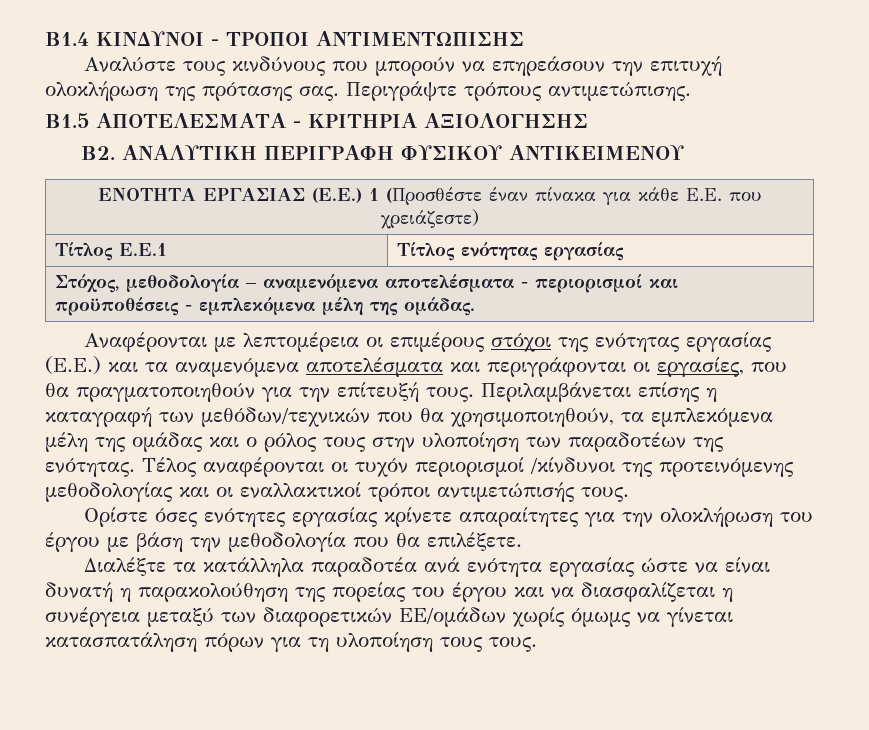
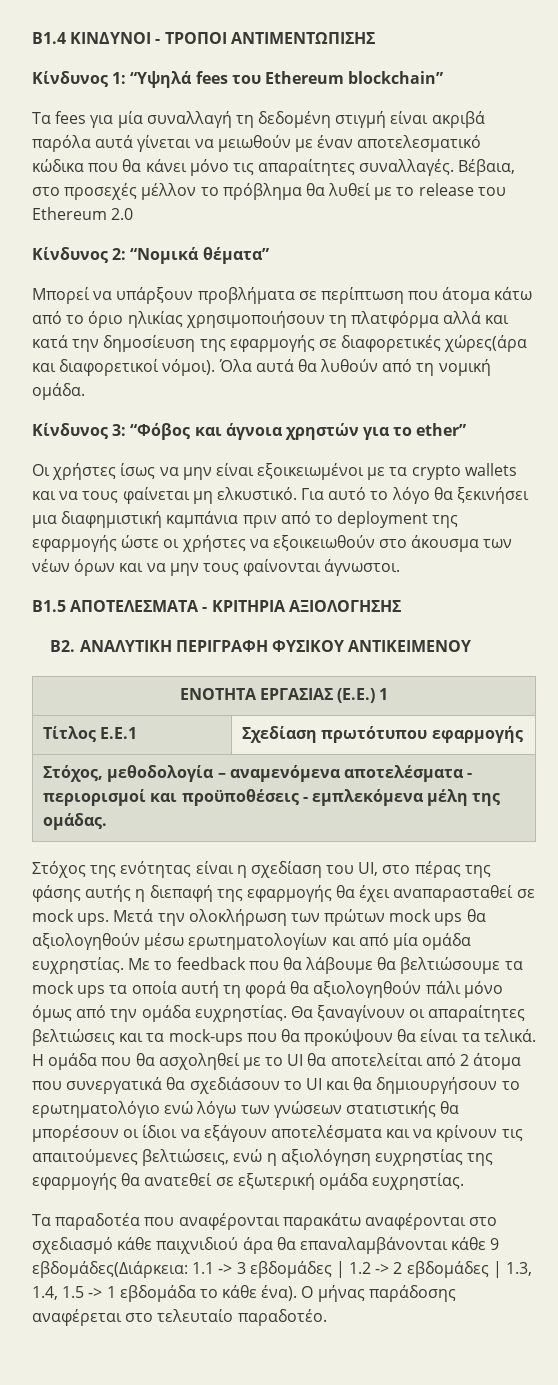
- Αναλύστε τους κινδύνους που μπορούν να επηρεάσουν την επιτυχή ολοκλήρωση της πρότασης σας. Περιγράψτε τρόπους αντιμετώπισης.
+ Κίνδυνος 1: “Υψηλά fees του Ethereum blockchain”
+ Τα fees για μία συναλλαγή τη δεδομένη στιγμή είναι ακριβά παρόλα αυτά γίνεται να μειωθούν με έναν αποτελεσματικό κώδικα που θα κάνει μόνο τις απαραίτητες συναλλαγές. Βέβαια, στο προσεχές μέλλον το πρόβλημα θα λυθεί με το release του Ethereum 2.0
+ Κίνδυνος 2: “Νομικά θέματα”
+ Μπορεί να υπάρξουν προβλήματα σε περίπτωση που άτομα κάτω από το όριο ηλικίας χρησιμοποιήσουν τη πλατφόρμα αλλά και κατά την δημοσίευση της εφαρμογής σε διαφορετικές χώρες(άρα και διαφορετικοί νόμοι). Όλα αυτά θα λυθούν από τη νομική ομάδα.
+ Κίνδυνος 3: “Φόβος και άγνοια χρηστών για το ether”
+ Οι χρήστες ίσως να μην είναι εξοικειωμένοι με τα crypto wallets και να τους φαίνεται μη ελκυστικό. Για αυτό το λόγο θα ξεκινήσει μια διαφημιστική καμπάνια πριν από το deployment της εφαρμογής ώστε οι χρήστες να εξοικειωθούν στο άκουσμα των νέων όρων και να μην τους φαίνονται άγνωστοι.
- ΕΝΟΤΗΤΑ ΕΡΓΑΣΙΑΣ (Ε.Ε.) 1 (Προσθέστε έναν πίνακα για κάθε Ε.Ε. που χρειάζεστε)
+ ΕΝΟΤΗΤΑ ΕΡΓΑΣΙΑΣ (Ε.Ε.) 1
- Τίτλος Ε.Ε.1 | Τίτλος ενότητας εργασίας
+ Τίτλος Ε.Ε.1 | Σχεδίαση πρωτότυπου εφαρμογής
- Αναφέρονται με λεπτομέρεια οι επιμέρους στόχοι της ενότητας εργασίας (Ε.Ε.) και τα αναμενόμενα αποτελέσματα και περιγράφονται οι εργασίες, που θα πραγματοποιηθούν για την επίτευξή τους. Περιλαμβάνεται επίσης η καταγραφή των μεθόδων/τεχνικών που θα χρησιμοποιηθούν, τα εμπλεκόμενα μέλη της ομάδας και ο ρόλος τους στην υλοποίηση των παραδοτέων της ενότητας. Τέλος αναφέρονται οι τυχόν περιορισμοί /κίνδυνοι της προτεινόμενης μεθοδολογίας και οι εναλλακτικοί τρόποι αντιμετώπισής τους.
- Ορίστε όσες ενότητες εργασίας κρίνετε απαραίτητες για την ολοκλήρωση του έργου με βάση την μεθοδολογία που θα επιλέξετε.
- Διαλέξτε τα κατάλληλα παραδοτέα ανά ενότητα εργασίας ώστε να είναι δυνατή η παρακολούθηση της πορείας του έργου και να διασφαλίζεται η συνέργεια μεταξύ των διαφορετικών ΕΕ/ομάδων χωρίς όμωμς να γίνεται κατασπατάληση πόρων για τη υλοποίηση τους τους.
+ Στόχος της ενότητας είναι η σχεδίαση του UI, στο πέρας της φάσης αυτής η διεπαφή της εφαρμογής θα έχει αναπαρασταθεί σε mock ups. Μετά την ολοκλήρωση των πρώτων mock ups θα αξιολογηθούν μέσω ερωτηματολογίων και από μία ομάδα ευχρηστίας. Με το feedback που θα λάβουμε θα βελτιώσουμε τα mock ups τα οποία αυτή τη φορά θα αξιολογηθούν πάλι μόνο όμως από την ομάδα ευχρηστίας. Θα ξαναγίνουν οι απαραίτητες βελτιώσεις και τα mock-ups που θα προκύψουν θα είναι τα τελικά. Η ομάδα που θα ασχοληθεί με το UI θα αποτελείται από 2 άτομα που συνεργατικά θα σχεδιάσουν το UI και θα δημιουργήσουν το ερωτηματολόγιο ενώ λόγω των γνώσεων στατιστικής θα μπορέσουν οι ίδιοι να εξάγουν αποτελέσματα και να κρίνουν τις απαιτούμενες βελτιώσεις, ενώ η αξιολόγηση ευχρηστίας της εφαρμογής θα ανατεθεί σε εξωτερική ομάδα ευχρηστίας.
+ Τα παραδοτέα που αναφέρονται παρακάτω αναφέρονται στο σχεδιασμό κάθε παιχνιδιού άρα θα επαναλαμβάνονται κάθε 9 εβδομάδες(Διάρκεια: 1.1 -> 3 εβδομάδες | 1.2 -> 2 εβδομάδες | 1.3, 1.4, 1.5 -> 1 εβδομάδα το κάθε ένα). Ο μήνας παράδοσης αναφέρεται στο τελευταίο παραδοτέο.

